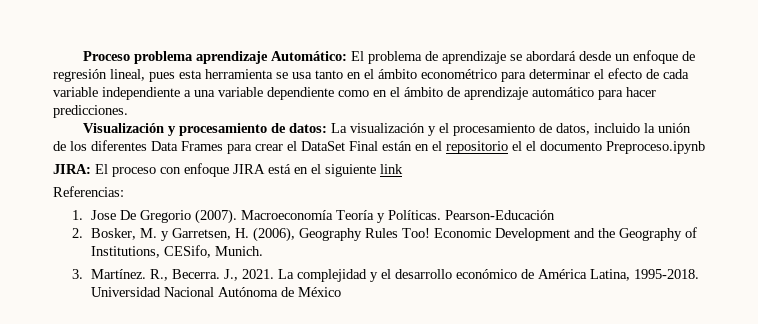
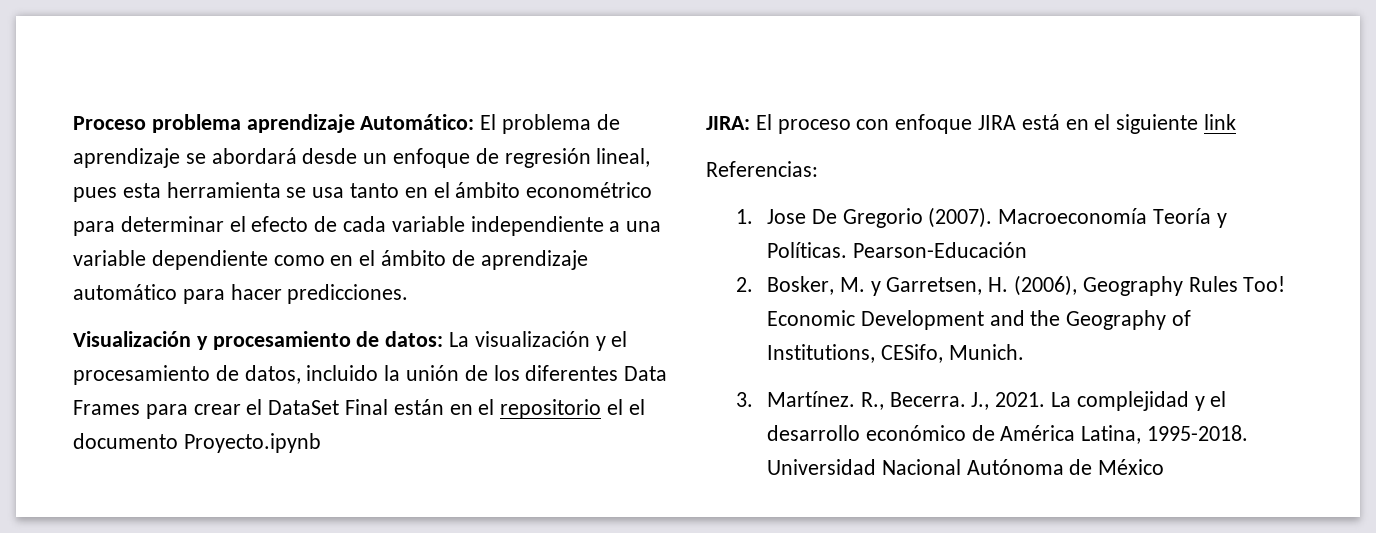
- Visualización y procesamiento de datos: La visualización y el procesamiento de datos, incluido la unión de los diferentes Data Frames para crear el DataSet Final están en el repositorio el el documento Preproceso.ipynb
+ Visualización y procesamiento de datos: La visualización y el procesamiento de datos, incluido la unión de los diferentes Data Frames para crear el DataSet Final están en el repositorio el el documento Proyecto.ipynb

